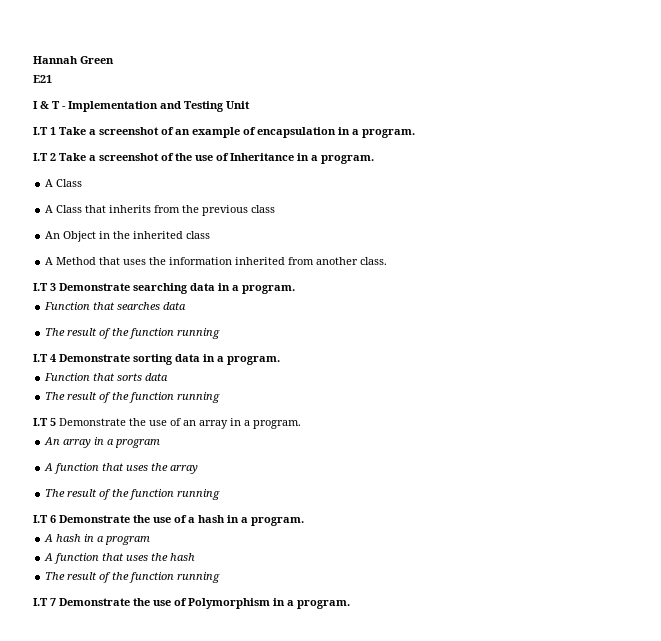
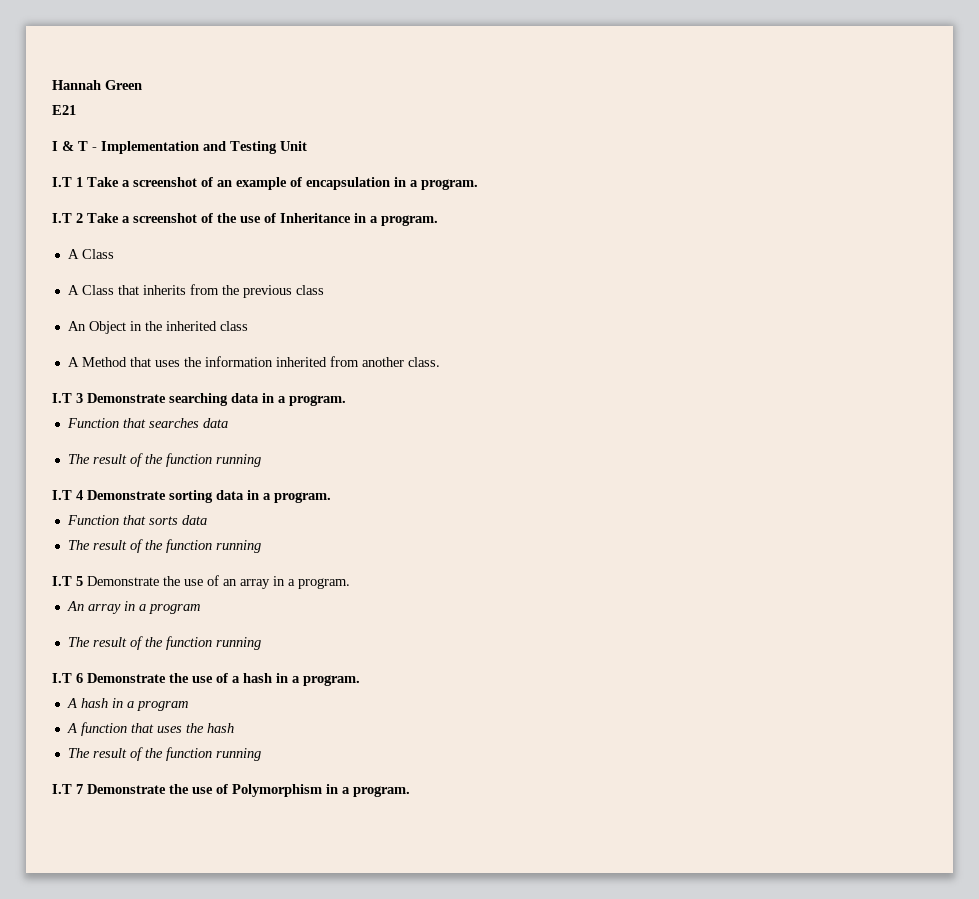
- A function that uses the array

